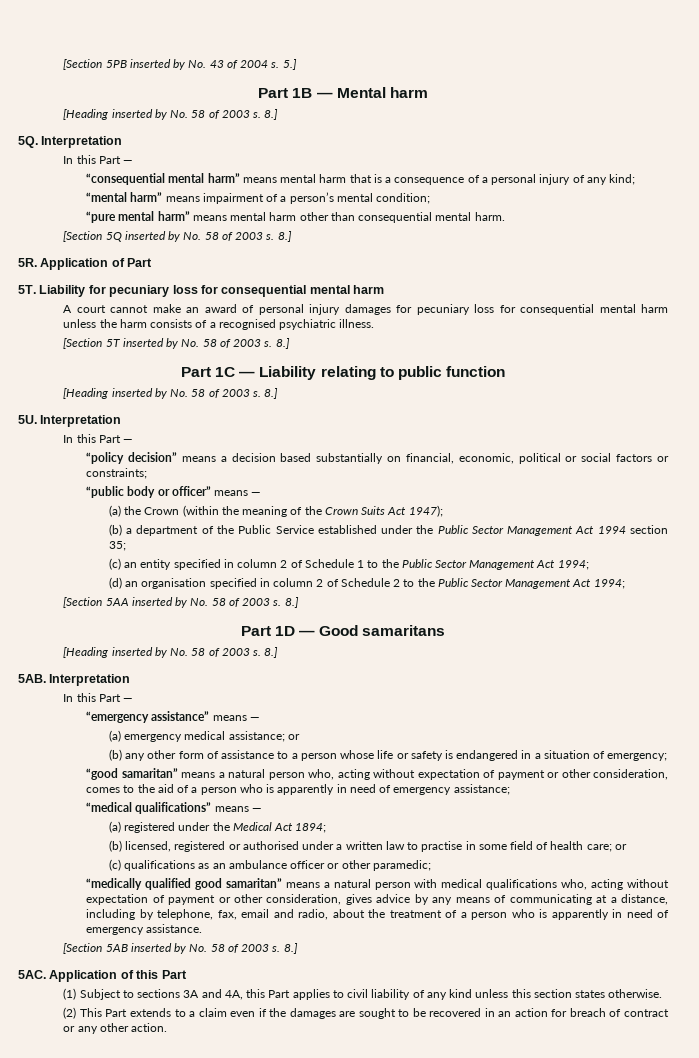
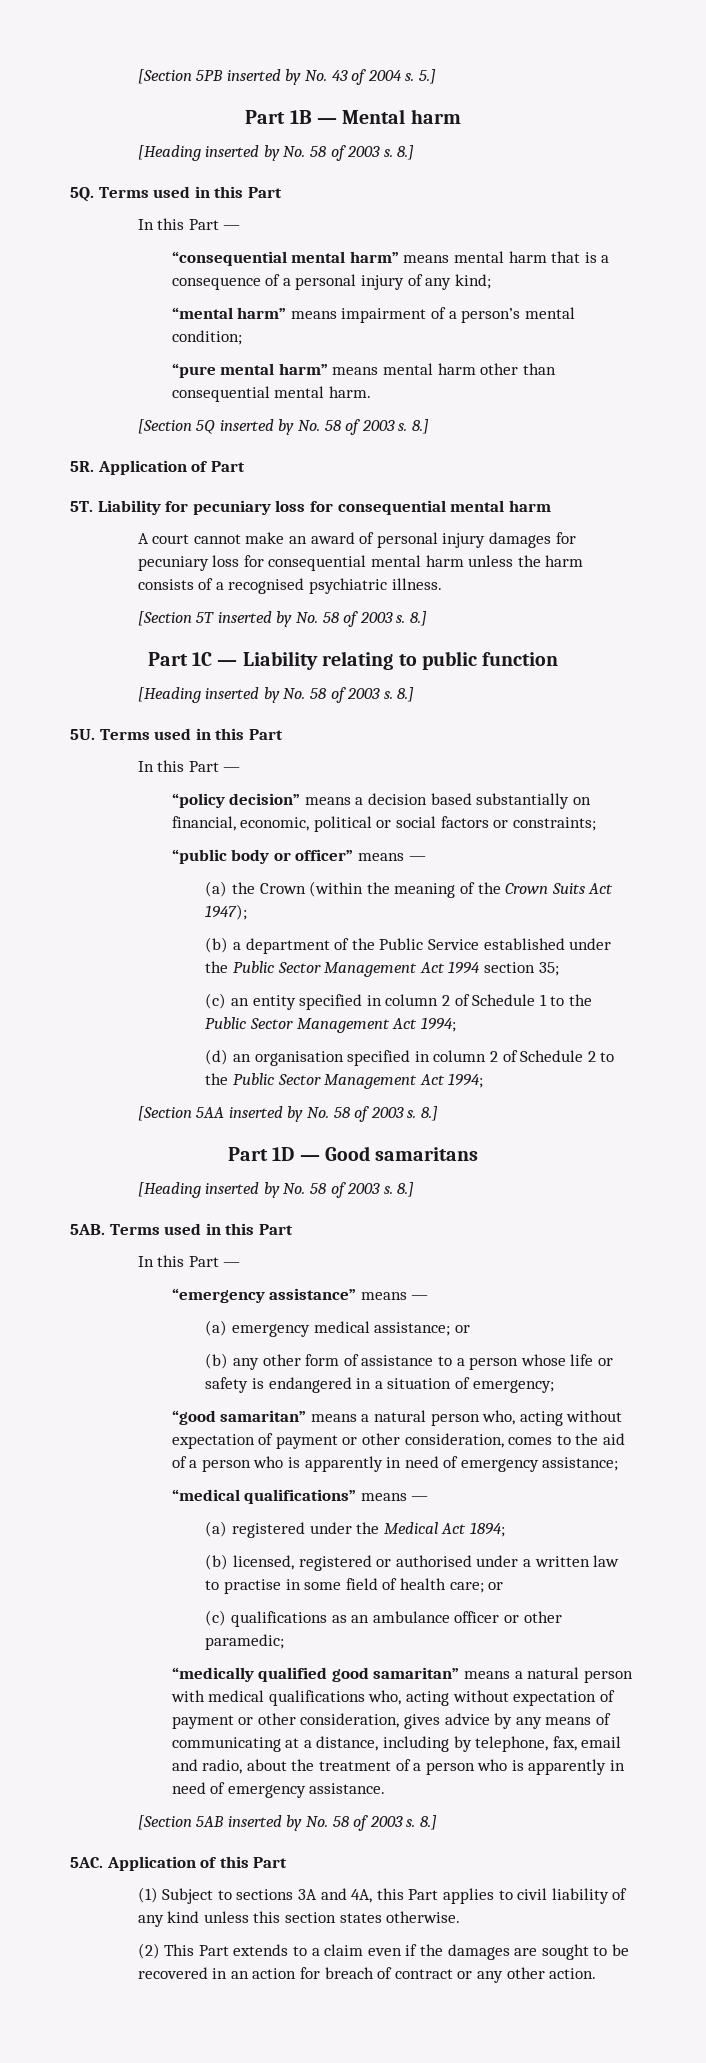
- 5Q. Interpretation
+ 5Q. Terms used in this Part
- 5U. Interpretation
+ 5U. Terms used in this Part
- 5AB. Interpretation
+ 5AB. Terms used in this Part

